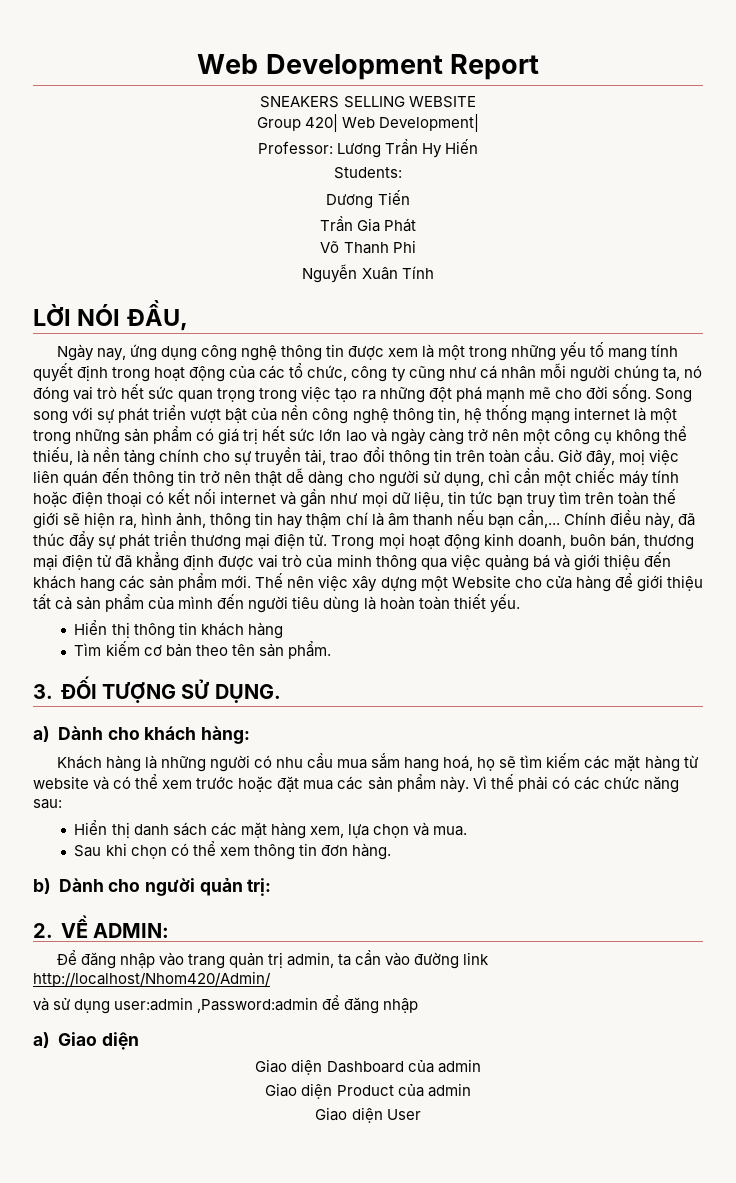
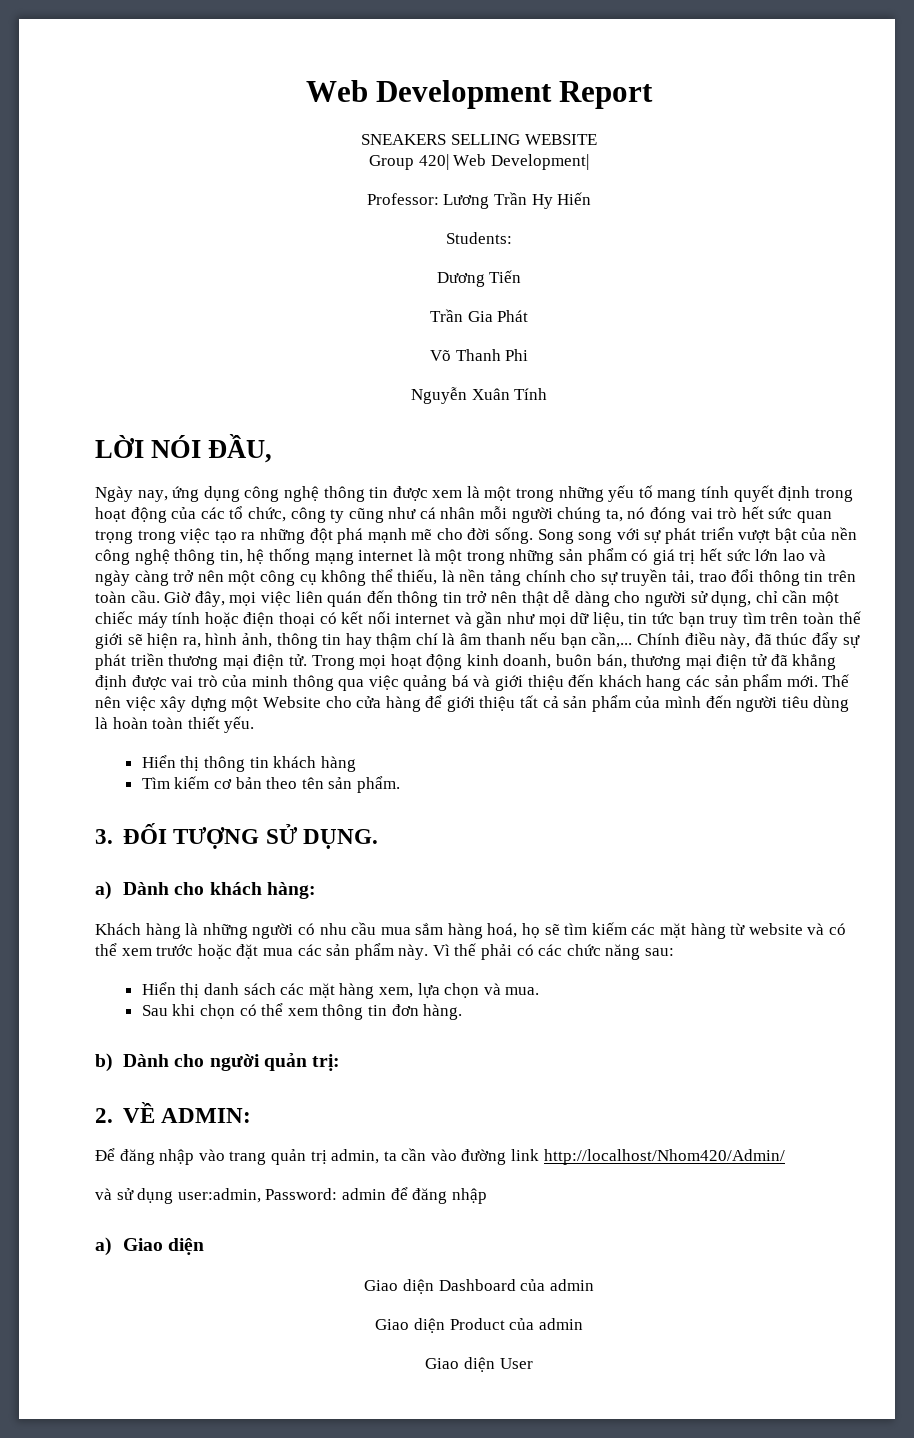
- Giờ đây, moị việc liên quán đến thông tin trở nên thật dễ dàng cho người sử dụng, chỉ cần một chiếc máy tính hoặc điện thoại có kết nối internet và gần như mọi dữ liệu, tin tức bạn truy tìm trên toàn thế giới sẽ hiện ra, hình ảnh, thông tin hay thậm chí là âm thanh nếu bạn cần,...
+ Giờ đây, mọi việc liên quán đến thông tin trở nên thật dễ dàng cho người sử dụng, chỉ cần một chiếc máy tính hoặc điện thoại có kết nối internet và gần như mọi dữ liệu, tin tức bạn truy tìm trên toàn thế giới sẽ hiện ra, hình ảnh, thông tin hay thậm chí là âm thanh nếu bạn cần,...
- Khách hàng là những người có nhu cầu mua sắm hang hoá, họ sẽ tìm kiếm các mặt hàng từ website và có thể xem trước hoặc đặt mua các sản phẩm này.
+ Khách hàng là những người có nhu cầu mua sắm hàng hoá, họ sẽ tìm kiếm các mặt hàng từ website và có thể xem trước hoặc đặt mua các sản phẩm này.
- và sử dụng user:admin ,Password:admin để đăng nhập
+ và sử dụng user:admin, Password: admin để đăng nhập

